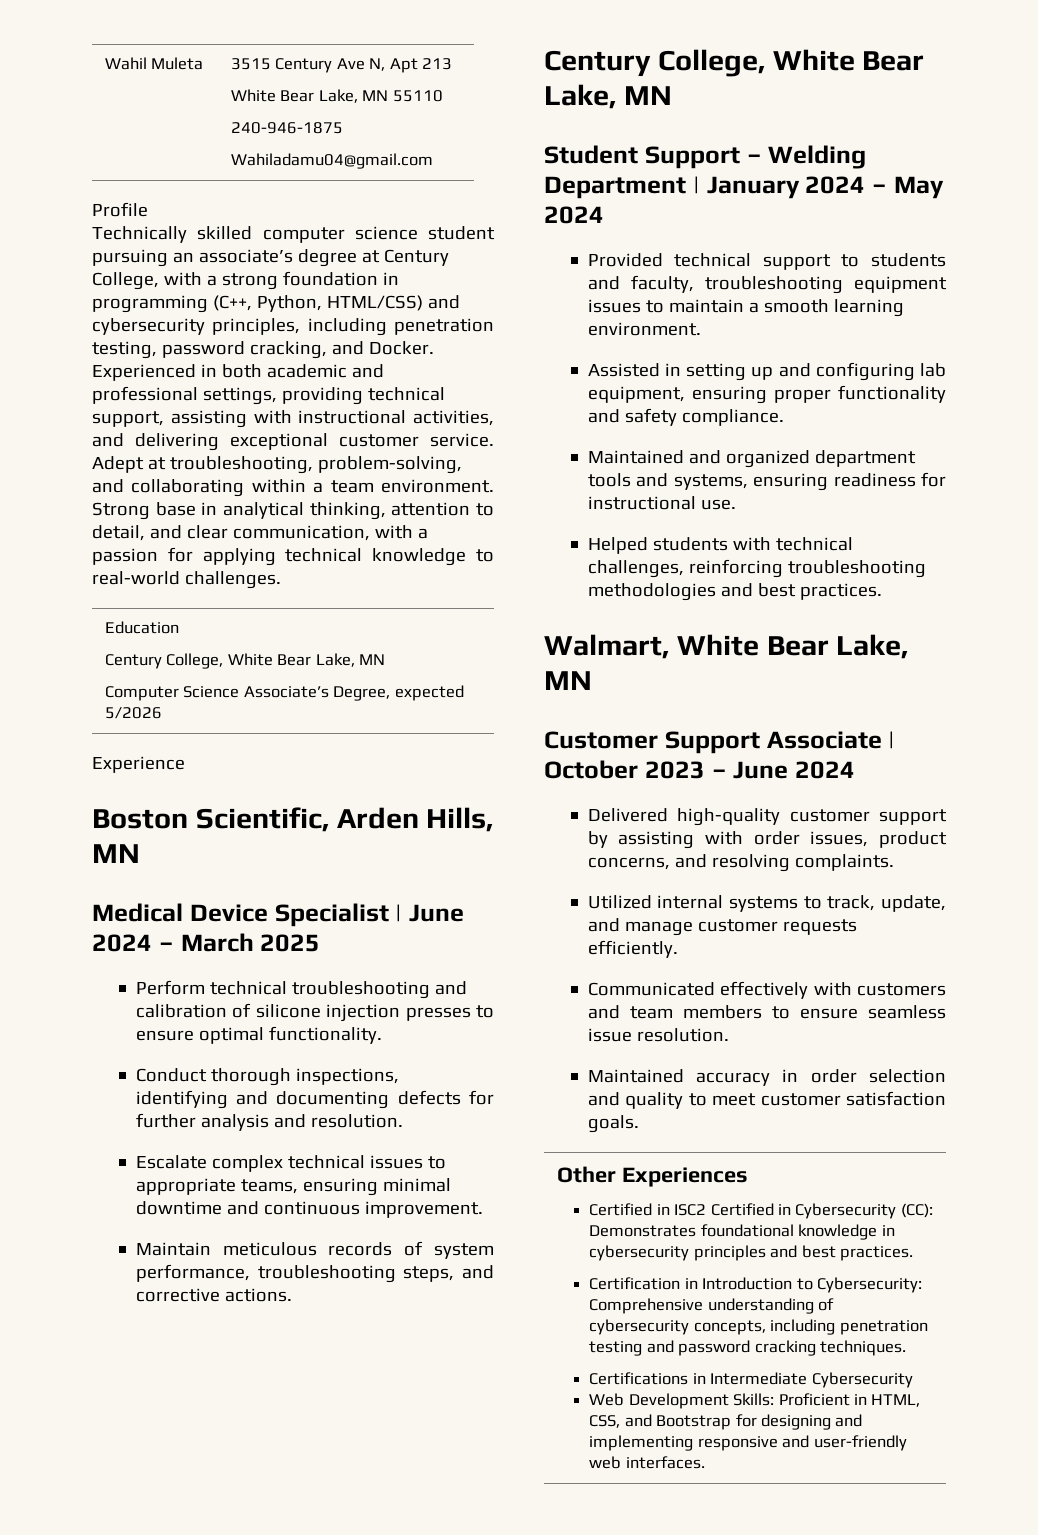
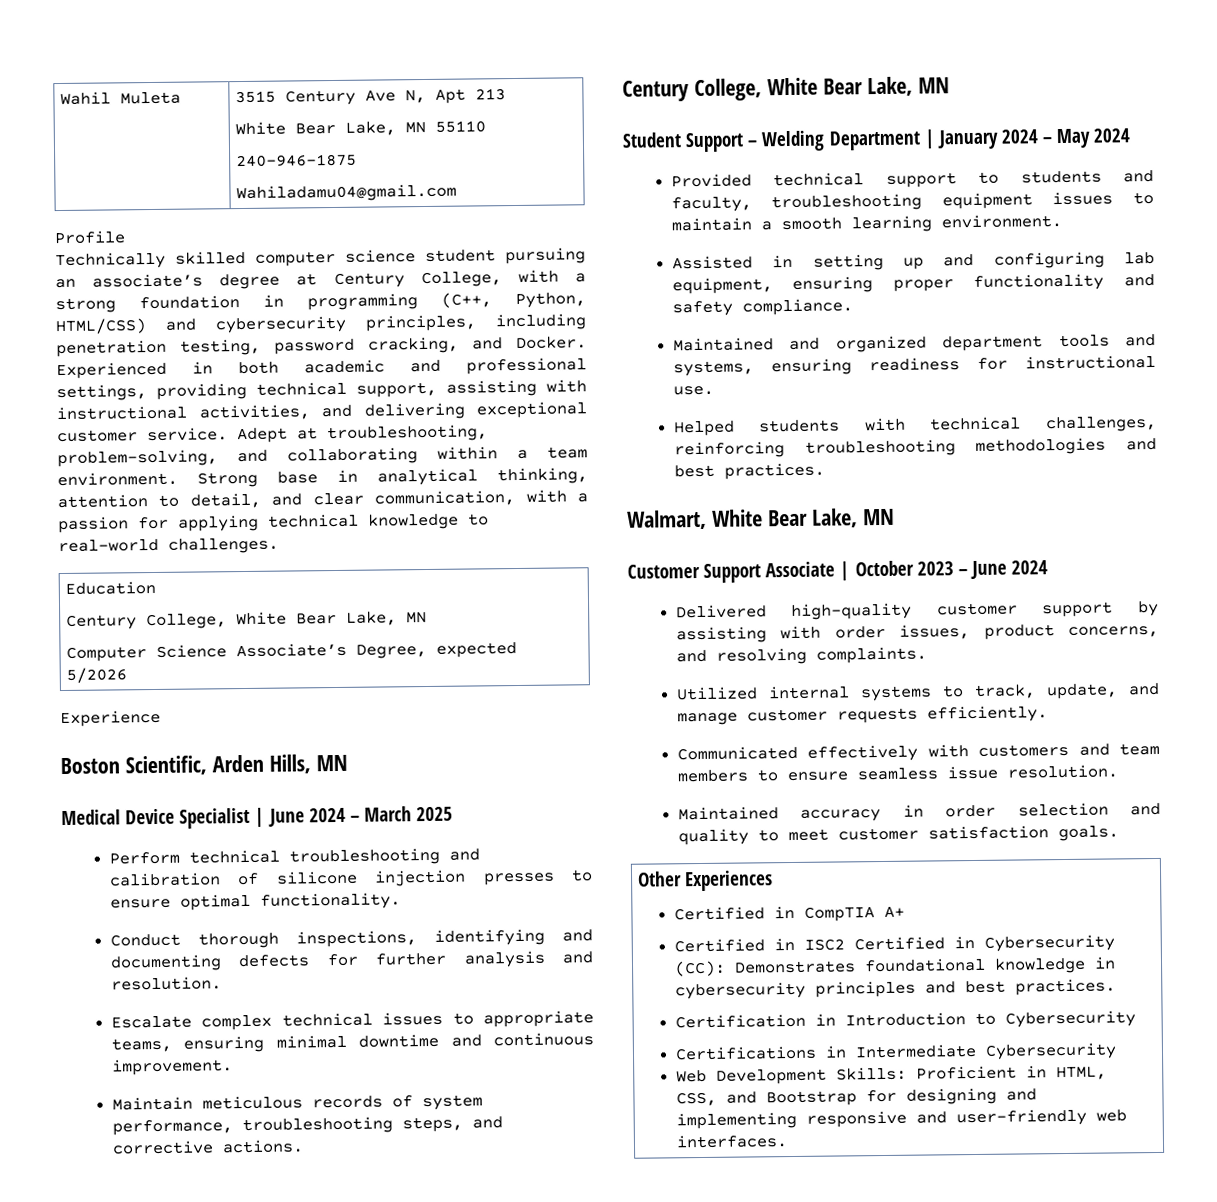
+ Certified in CompTIA A+
- Certification in Introduction to Cybersecurity: Comprehensive understanding of cybersecurity concepts, including penetration testing and password cracking techniques.
+ Certification in Introduction to Cybersecurity

